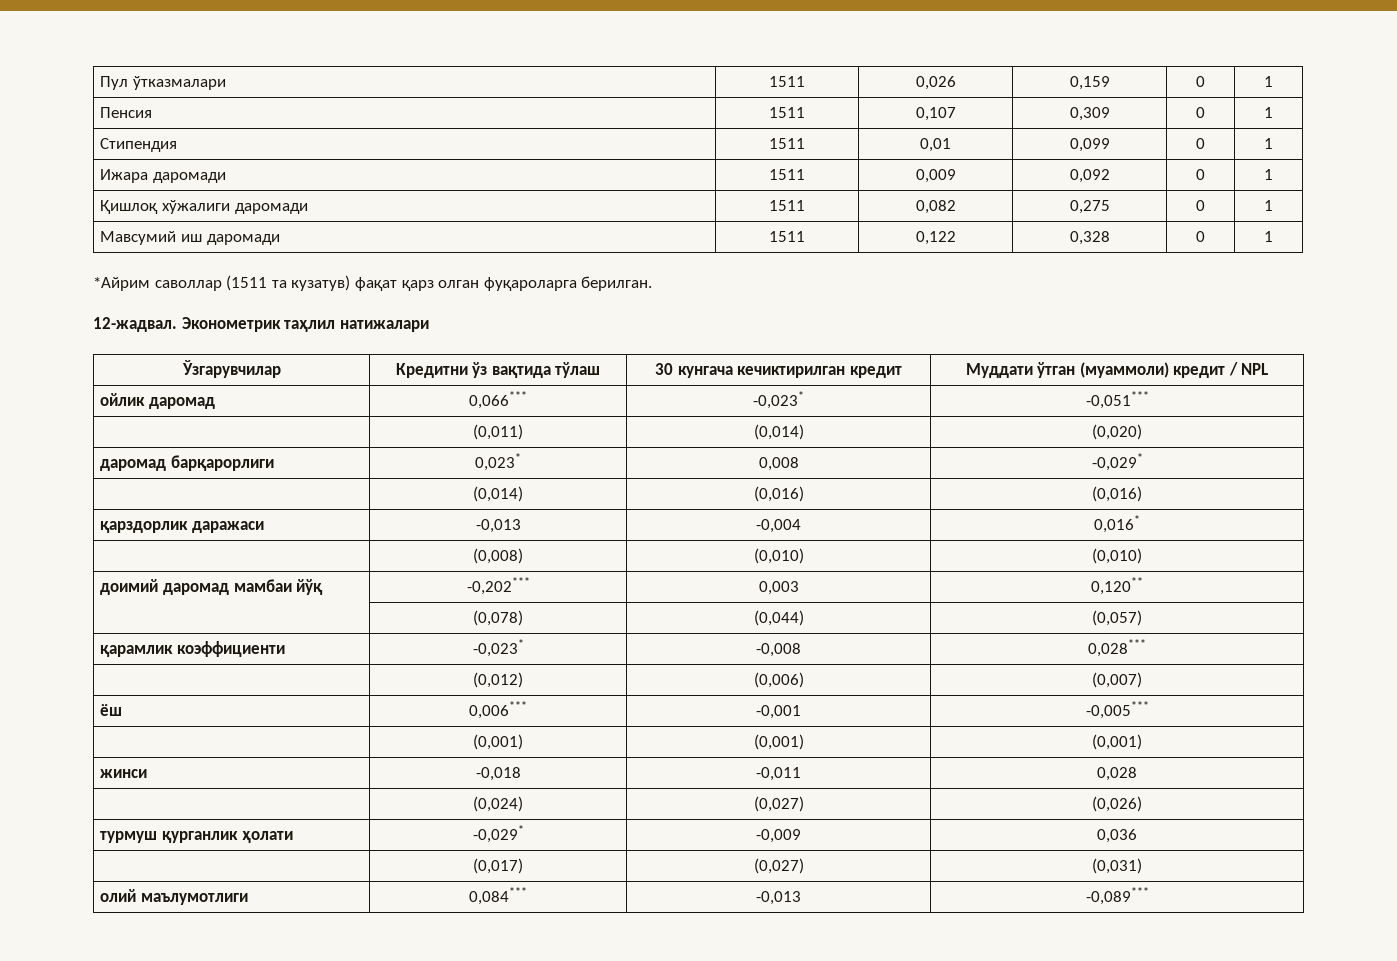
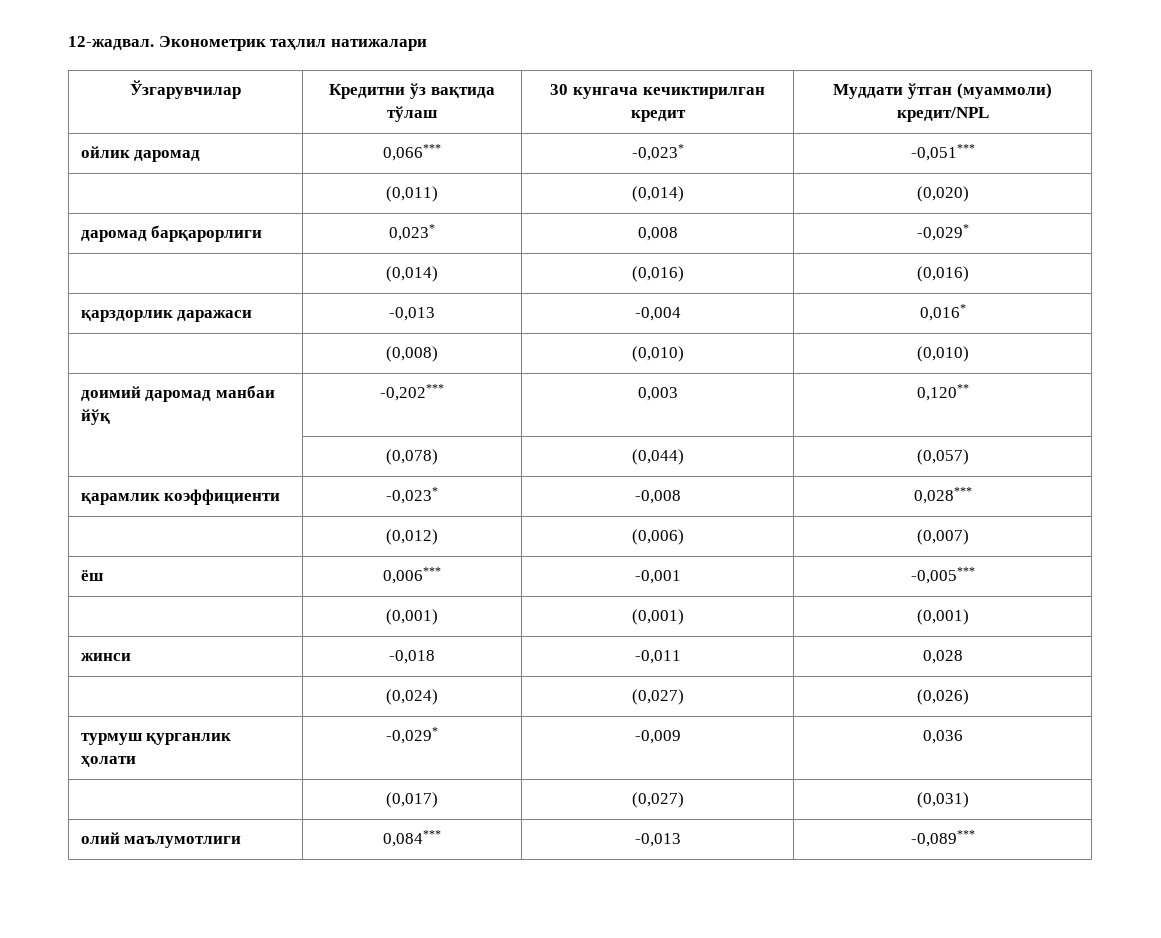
- Пул ўтказмалари | 1511 | 0,026 | 0,159 | 0 | 1
- Пенсия | 1511 | 0,107 | 0,309 | 0 | 1
- Стипендия | 1511 | 0,01 | 0,099 | 0 | 1
- Ижара даромади | 1511 | 0,009 | 0,092 | 0 | 1
- Қишлоқ хўжалиги даромади | 1511 | 0,082 | 0,275 | 0 | 1
- Мавсумий иш даромади | 1511 | 0,122 | 0,328 | 0 | 1
- *Айрим саволлар (1511 та кузатув) фақат қарз олган фуқароларга берилган.
- Ўзгарувчилар | Кредитни ўз вақтида тўлаш | 30 кунгача кечиктирилган кредит | Муддати ўтган (муаммоли) кредит / NPL
+ Ўзгарувчилар | Кредитни ўз вақтида тўлаш | 30 кунгача кечиктирилган кредит | Муддати ўтган (муаммоли) кредит/NPL
- доимий даромад мамбаи йўқ | -0,202*** | 0,003 | 0,120**
+ доимий даромад манбаи йўқ | -0,202*** | 0,003 | 0,120**

